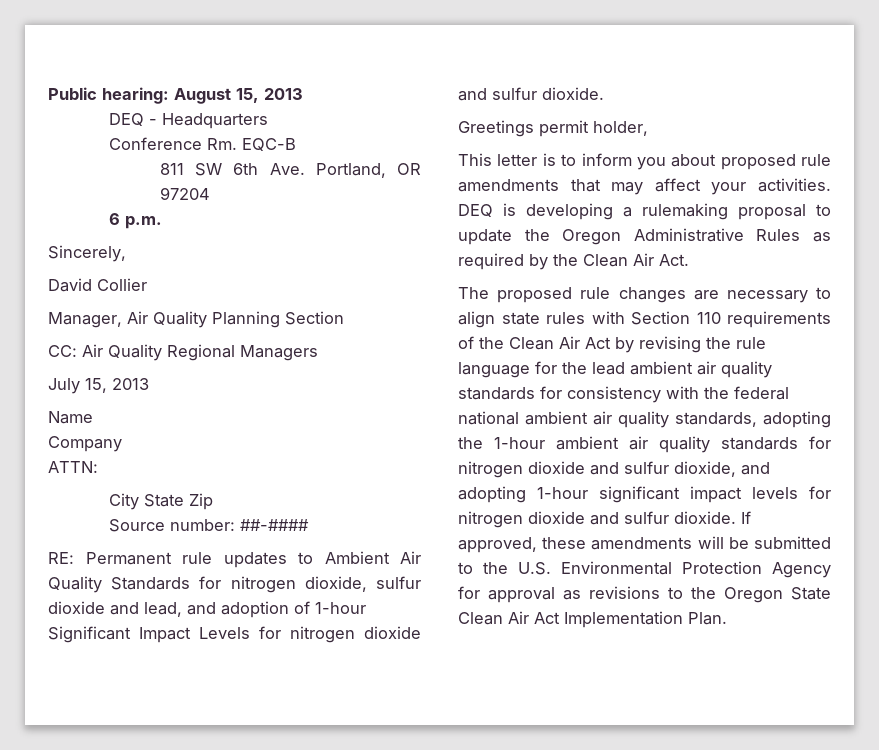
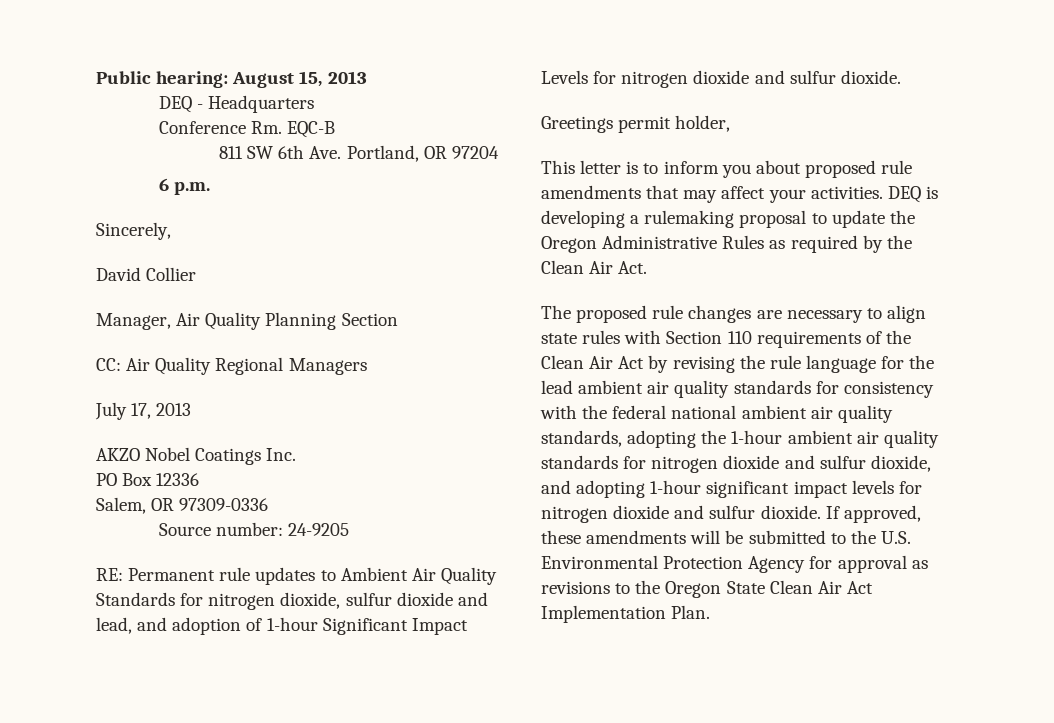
- July 15, 2013
- Name
- Company
- ATTN:
- City State Zip
+ July 17, 2013
+ AKZO Nobel Coatings Inc.
+ PO Box 12336
+ Salem, OR 97309-0336
- Source number: ##-####
+ Source number: 24-9205

